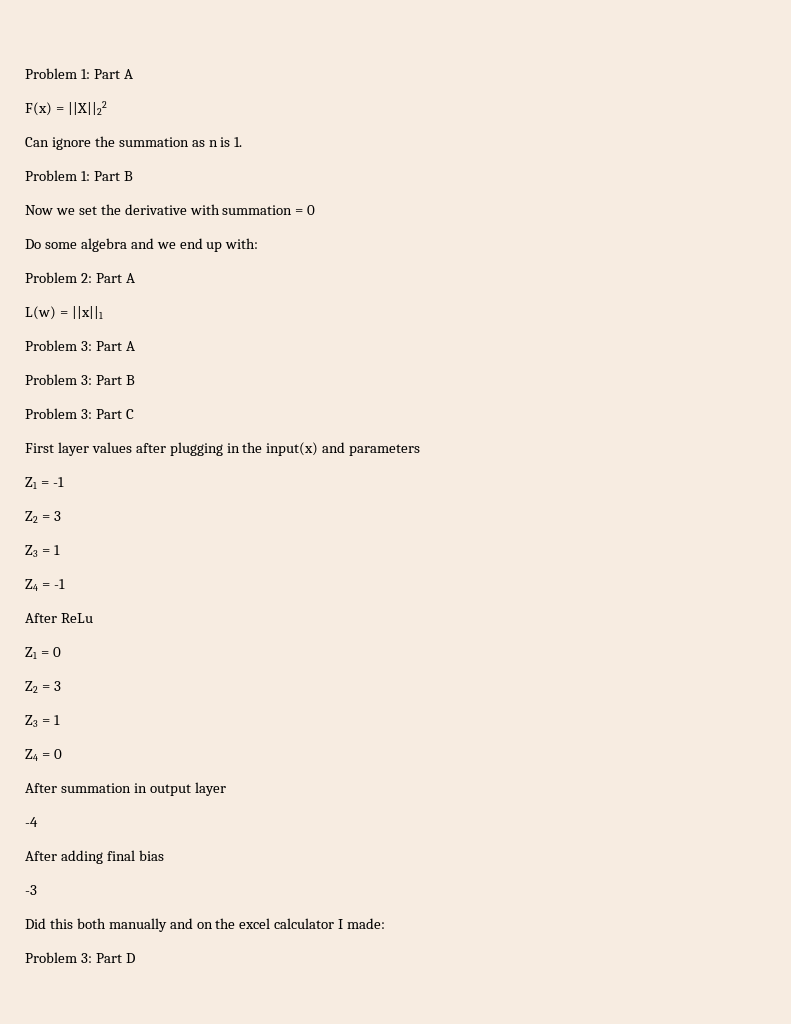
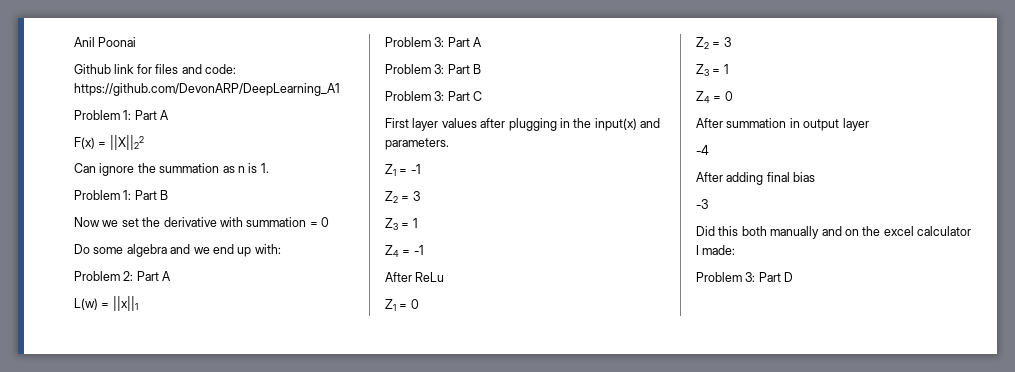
+ Anil Poonai
+ Github link for files and code: https://github.com/DevonARP/DeepLearning_A1
- First layer values after plugging in the input(x) and parameters
+ First layer values after plugging in the input(x) and parameters.

